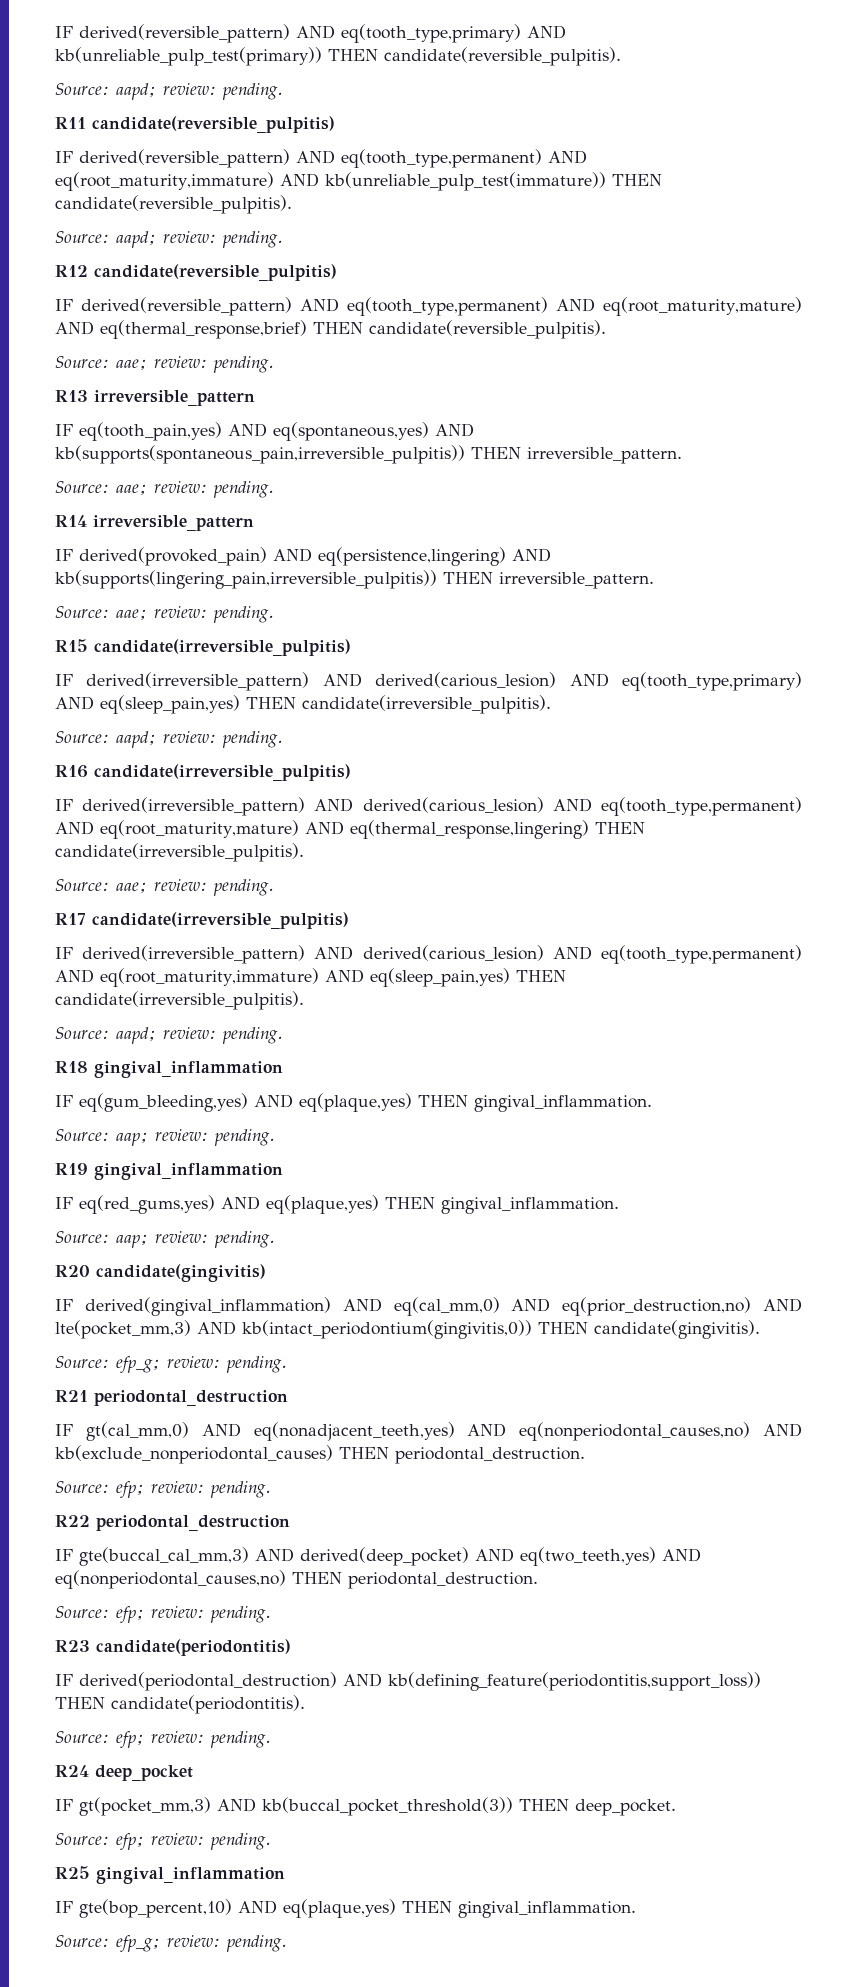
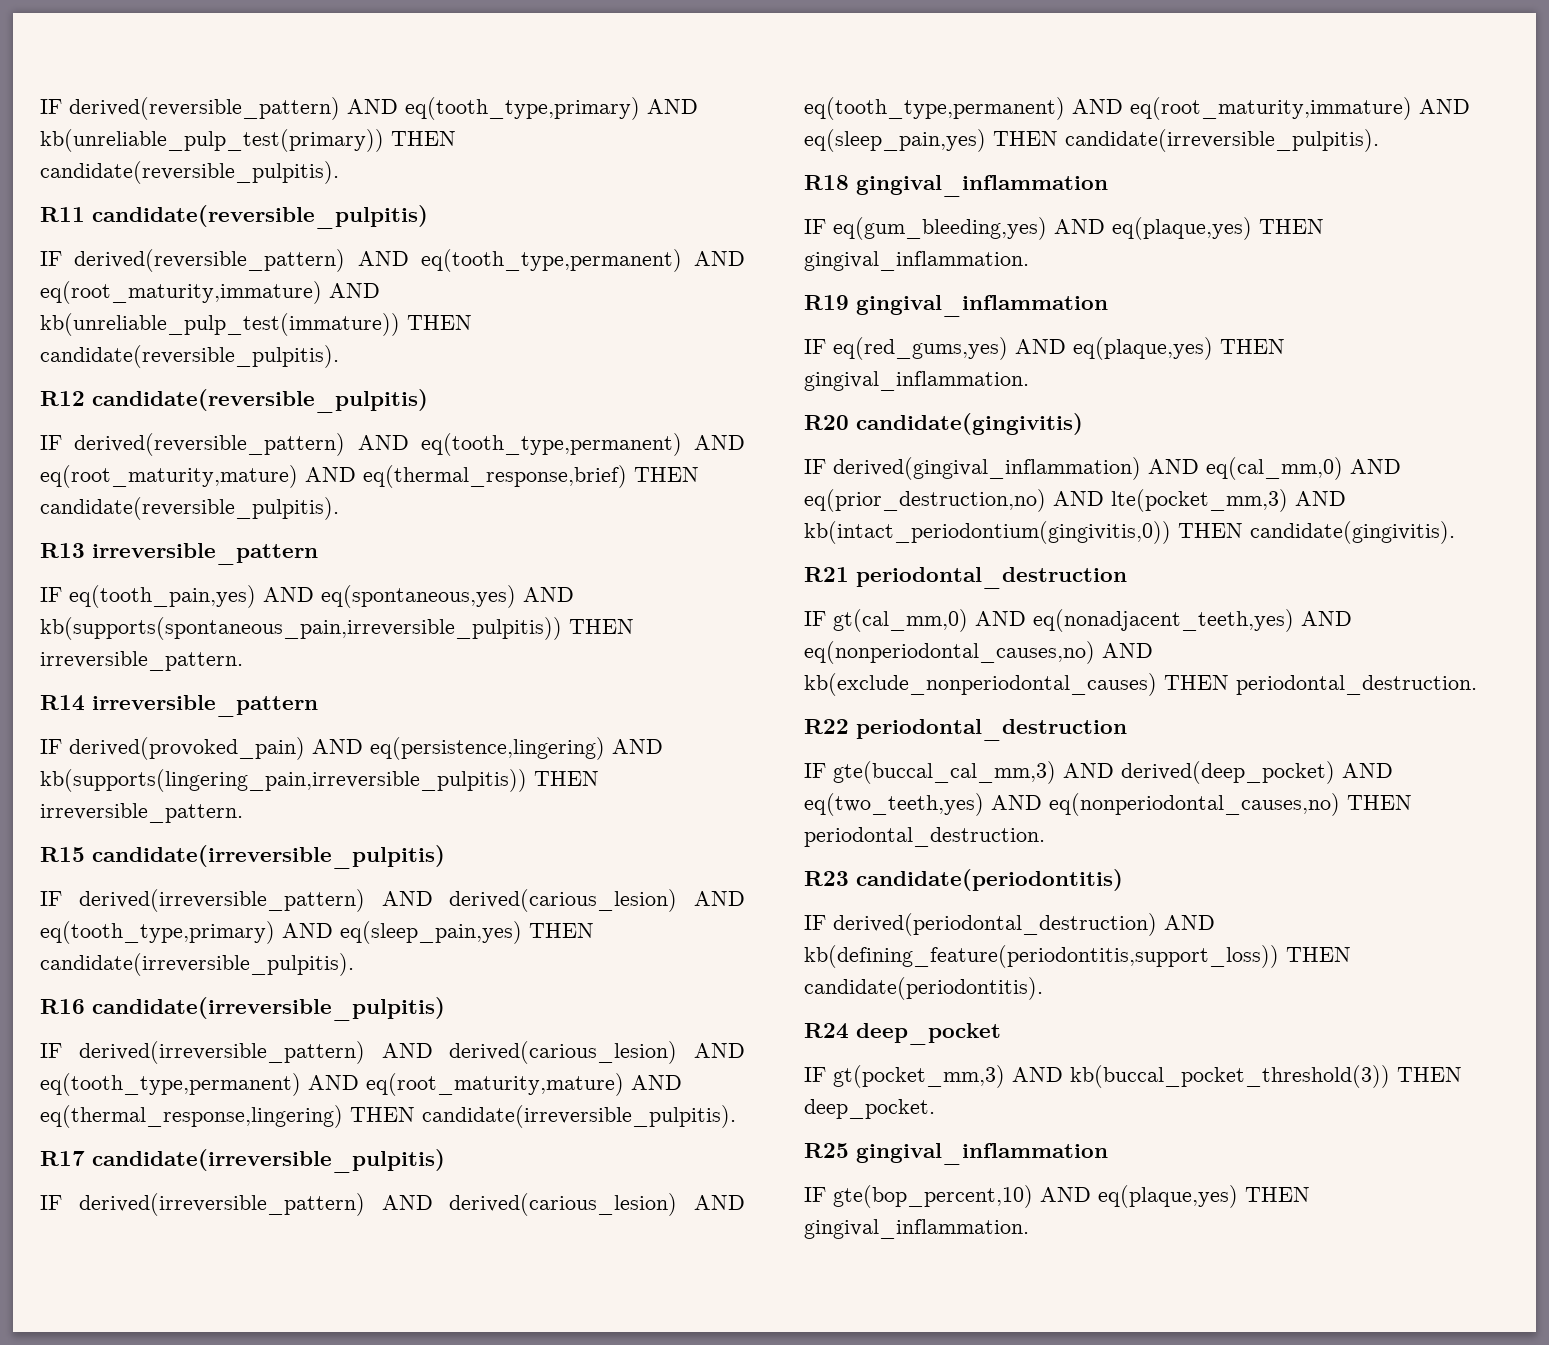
  IF derived(reversible_pattern) AND eq(tooth_type,primary) AND kb(unreliable_pulp_test(primary)) THEN candidate(reversible_pulpitis).
- Source: aapd; review: pending.
  IF derived(reversible_pattern) AND eq(tooth_type,permanent) AND eq(root_maturity,immature) AND kb(unreliable_pulp_test(immature)) THEN candidate(reversible_pulpitis).
- Source: aapd; review: pending.
  IF derived(reversible_pattern) AND eq(tooth_type,permanent) AND eq(root_maturity,mature) AND eq(thermal_response,brief) THEN candidate(reversible_pulpitis).
- Source: aae; review: pending.
  IF eq(tooth_pain,yes) AND eq(spontaneous,yes) AND kb(supports(spontaneous_pain,irreversible_pulpitis)) THEN irreversible_pattern.
- Source: aae; review: pending.
  IF derived(provoked_pain) AND eq(persistence,lingering) AND kb(supports(lingering_pain,irreversible_pulpitis)) THEN irreversible_pattern.
- Source: aae; review: pending.
  IF derived(irreversible_pattern) AND derived(carious_lesion) AND eq(tooth_type,primary) AND eq(sleep_pain,yes) THEN candidate(irreversible_pulpitis).
- Source: aapd; review: pending.
  IF derived(irreversible_pattern) AND derived(carious_lesion) AND eq(tooth_type,permanent) AND eq(root_maturity,mature) AND eq(thermal_response,lingering) THEN candidate(irreversible_pulpitis).
- Source: aae; review: pending.
  IF derived(irreversible_pattern) AND derived(carious_lesion) AND eq(tooth_type,permanent) AND eq(root_maturity,immature) AND eq(sleep_pain,yes) THEN candidate(irreversible_pulpitis).
- Source: aapd; review: pending.
  IF eq(gum_bleeding,yes) AND eq(plaque,yes) THEN gingival_inflammation.
- Source: aap; review: pending.
  IF eq(red_gums,yes) AND eq(plaque,yes) THEN gingival_inflammation.
- Source: aap; review: pending.
  IF derived(gingival_inflammation) AND eq(cal_mm,0) AND eq(prior_destruction,no) AND lte(pocket_mm,3) AND kb(intact_periodontium(gingivitis,0)) THEN candidate(gingivitis).
- Source: efp_g; review: pending.
  IF gt(cal_mm,0) AND eq(nonadjacent_teeth,yes) AND eq(nonperiodontal_causes,no) AND kb(exclude_nonperiodontal_causes) THEN periodontal_destruction.
- Source: efp; review: pending.
  IF gte(buccal_cal_mm,3) AND derived(deep_pocket) AND eq(two_teeth,yes) AND eq(nonperiodontal_causes,no) THEN periodontal_destruction.
- Source: efp; review: pending.
  IF derived(periodontal_destruction) AND kb(defining_feature(periodontitis,support_loss)) THEN candidate(periodontitis).
- Source: efp; review: pending.
  IF gt(pocket_mm,3) AND kb(buccal_pocket_threshold(3)) THEN deep_pocket.
- Source: efp; review: pending.
  IF gte(bop_percent,10) AND eq(plaque,yes) THEN gingival_inflammation.
- Source: efp_g; review: pending.

